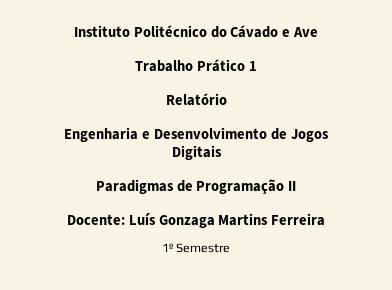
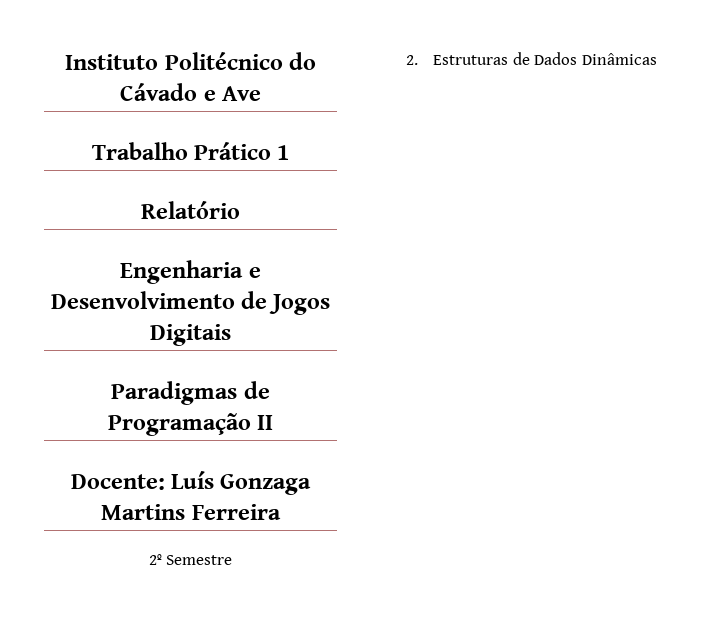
- 1º Semestre
+ 2º Semestre
+ 2. Estruturas de Dados Dinâmicas

